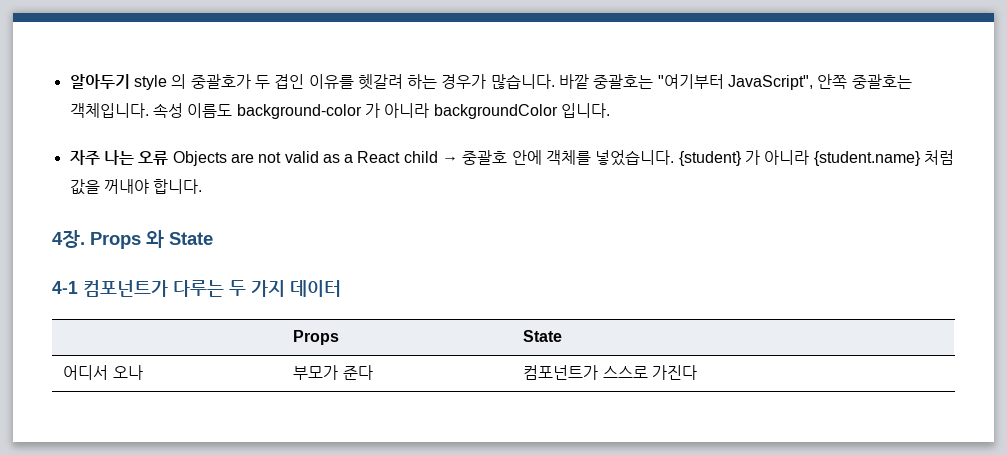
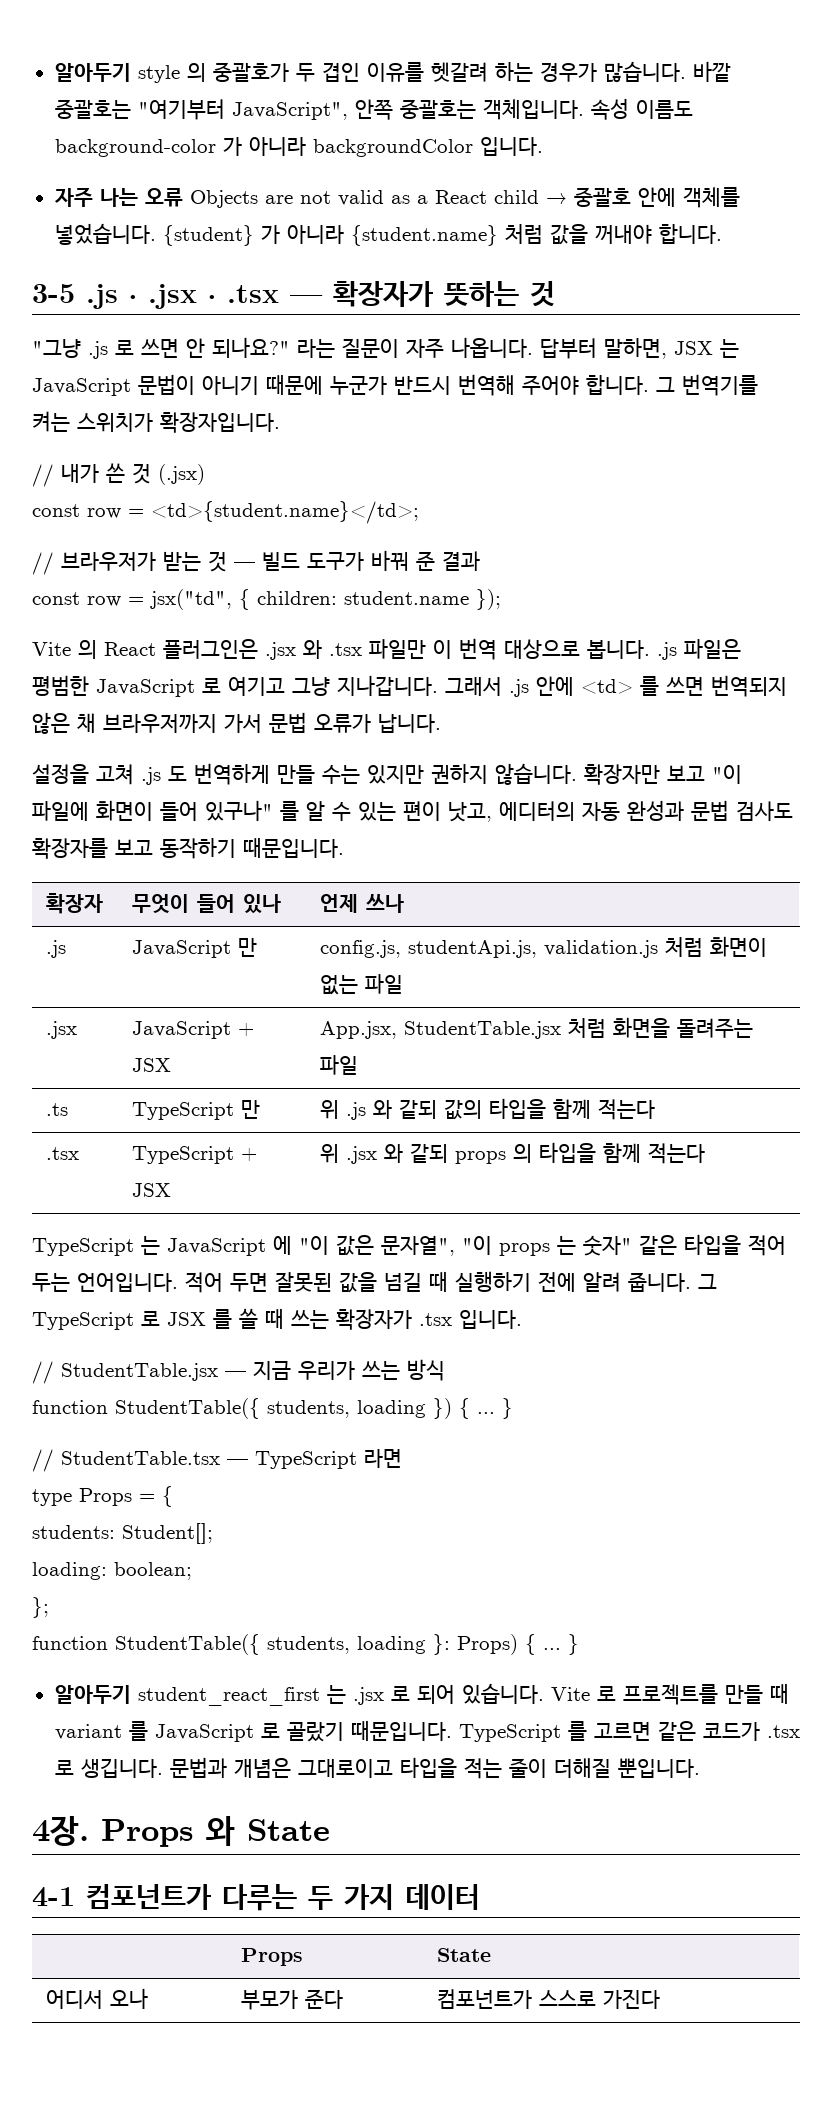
+ 3-5 .js · .jsx · .tsx — 확장자가 뜻하는 것
+ "그냥 .js 로 쓰면 안 되나요?" 라는 질문이 자주 나옵니다. 답부터 말하면, JSX 는 JavaScript 문법이 아니기 때문에 누군가 반드시 번역해 주어야 합니다. 그 번역기를 켜는 스위치가 확장자입니다.
+ // 내가 쓴 것 (.jsx)
+ const row = <td>{student.name}</td>;
+ // 브라우저가 받는 것 — 빌드 도구가 바꿔 준 결과
+ const row = jsx("td", { children: student.name });
+ Vite 의 React 플러그인은 .jsx 와 .tsx 파일만 이 번역 대상으로 봅니다. .js 파일은 평범한 JavaScript 로 여기고 그냥 지나갑니다. 그래서 .js 안에 <td> 를 쓰면 번역되지 않은 채 브라우저까지 가서 문법 오류가 납니다.
+ 설정을 고쳐 .js 도 번역하게 만들 수는 있지만 권하지 않습니다. 확장자만 보고 "이 파일에 화면이 들어 있구나" 를 알 수 있는 편이 낫고, 에디터의 자동 완성과 문법 검사도 확장자를 보고 동작하기 때문입니다.
+ 확장자 | 무엇이 들어 있나 | 언제 쓰나
+ .js | JavaScript 만 | config.js, studentApi.js, validation.js 처럼 화면이 없는 파일
+ .jsx | JavaScript + JSX | App.jsx, StudentTable.jsx 처럼 화면을 돌려주는 파일
+ .ts | TypeScript 만 | 위 .js 와 같되 값의 타입을 함께 적는다
+ .tsx | TypeScript + JSX | 위 .jsx 와 같되 props 의 타입을 함께 적는다
+ TypeScript 는 JavaScript 에 "이 값은 문자열", "이 props 는 숫자" 같은 타입을 적어 두는 언어입니다. 적어 두면 잘못된 값을 넘길 때 실행하기 전에 알려 줍니다. 그 TypeScript 로 JSX 를 쓸 때 쓰는 확장자가 .tsx 입니다.
+ // StudentTable.jsx — 지금 우리가 쓰는 방식
+ function StudentTable({ students, loading }) { ... }
+ // StudentTable.tsx — TypeScript 라면
+ type Props = {
+ students: Student[];
+ loading: boolean;
+ };
+ function StudentTable({ students, loading }: Props) { ... }
+ 알아두기 student_react_first 는 .jsx 로 되어 있습니다. Vite 로 프로젝트를 만들 때 variant 를 JavaScript 로 골랐기 때문입니다. TypeScript 를 고르면 같은 코드가 .tsx 로 생깁니다. 문법과 개념은 그대로이고 타입을 적는 줄이 더해질 뿐입니다.

